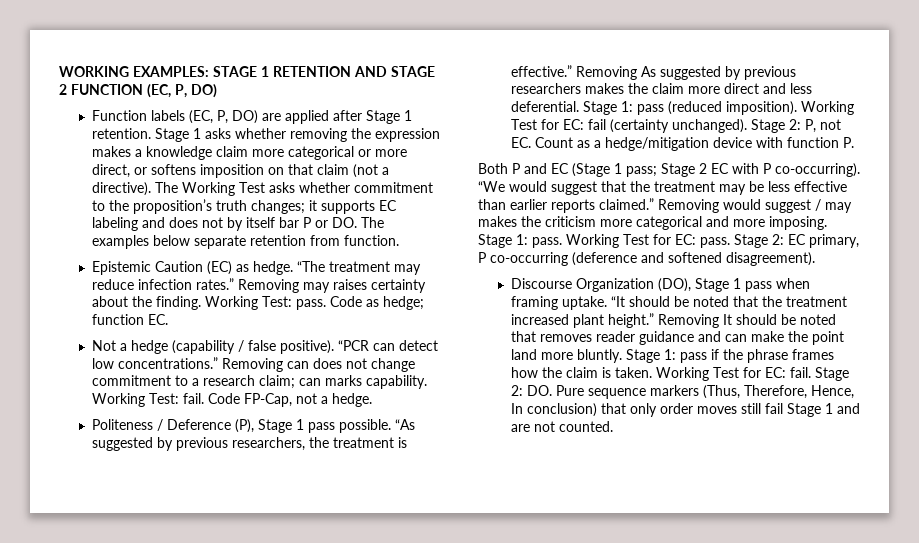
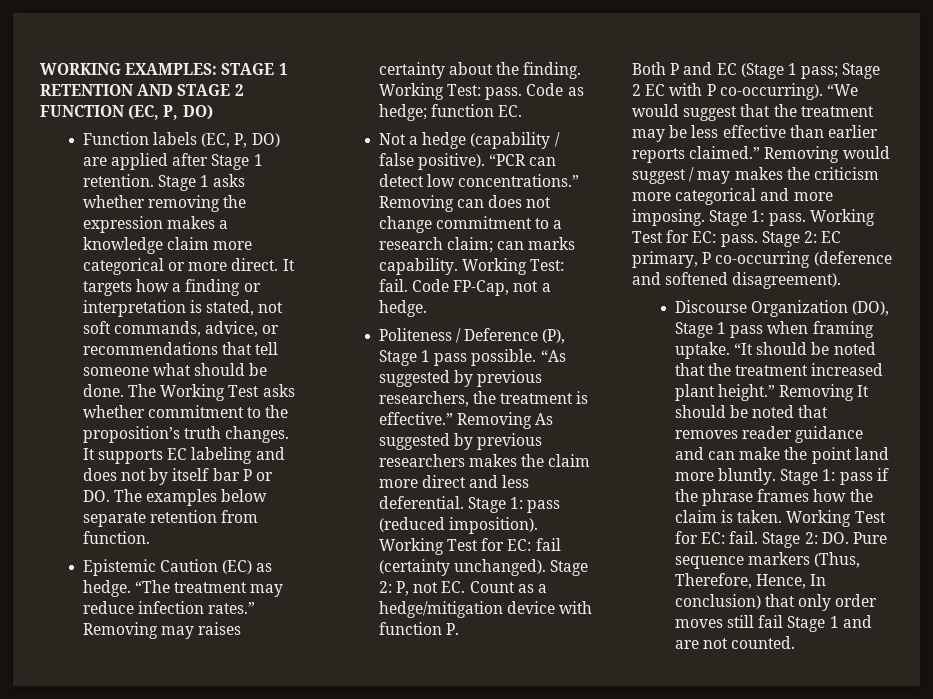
- Stage 1 asks whether removing the expression makes a knowledge claim more categorical or more direct, or softens imposition on that claim (not a directive).
+ Stage 1 asks whether removing the expression makes a knowledge claim more categorical or more direct. It targets how a finding or interpretation is stated, not soft commands, advice, or recommendations that tell someone what should be done.
- The Working Test asks whether commitment to the proposition’s truth changes; it supports EC labeling and does not by itself bar P or DO. The examples below separate retention from function.
+ The Working Test asks whether commitment to the proposition’s truth changes. It supports EC labeling and does not by itself bar P or DO. The examples below separate retention from function.

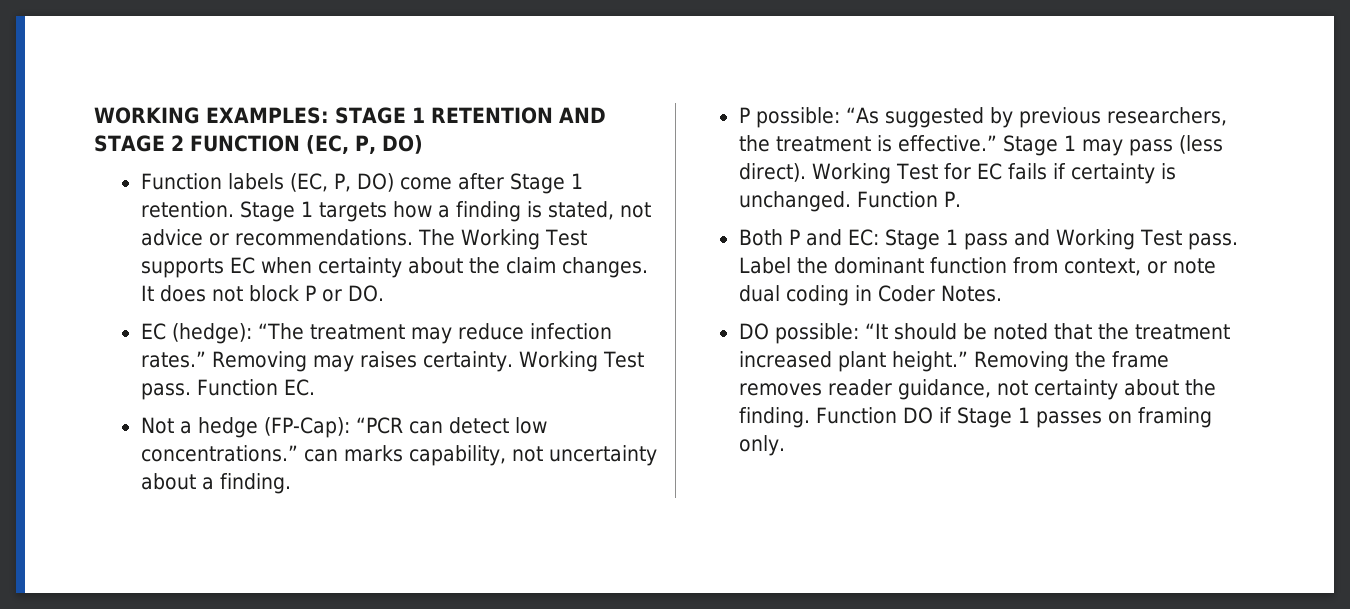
- Function labels (EC, P, DO) are applied after Stage 1 retention.
+ Function labels (EC, P, DO) come after Stage 1 retention.
- Stage 1 asks whether removing the expression makes a knowledge claim more categorical or more direct. It targets how a finding or interpretation is stated, not soft commands, advice, or recommendations that tell someone what should be done. The Working Test asks whether commitment to the proposition’s truth changes. It supports EC labeling and does not by itself bar P or DO. The examples below separate retention from function.
- Epistemic Caution (EC) as hedge. “The treatment may reduce infection rates.”
+ Stage 1 targets how a finding is stated, not advice or recommendations. The Working Test supports EC when certainty about the claim changes. It does not block P or DO.
+ EC (hedge): “The treatment may reduce infection rates.”
- Removing may raises certainty about the finding. Working Test: pass. Code as hedge; function EC.
+ Removing may raises certainty. Working Test pass. Function EC.
- Not a hedge (capability / false positive). “PCR can detect low concentrations.” Removing can does not change commitment to a research claim; can marks capability. Working Test: fail. Code FP-Cap, not a hedge.
- Politeness / Deference (P), Stage 1 pass possible. “As suggested by previous researchers, the treatment is effective.”
+ Not a hedge (FP-Cap): “PCR can detect low concentrations.” can marks capability, not uncertainty about a finding.
+ P possible: “As suggested by previous researchers, the treatment is effective.”
- Removing As suggested by previous researchers makes the claim more direct and less deferential. Stage 1: pass (reduced imposition). Working Test for EC: fail (certainty unchanged). Stage 2: P, not EC. Count as a hedge/mitigation device with function P.
- Both P and EC (Stage 1 pass; Stage 2 EC with P co-occurring). “We would suggest that the treatment may be less effective than earlier reports claimed.” Removing would suggest / may makes the criticism more categorical and more imposing. Stage 1: pass. Working Test for EC: pass. Stage 2: EC primary, P co-occurring (deference and softened disagreement).
- Discourse Organization (DO), Stage 1 pass when framing uptake. “It should be noted that the treatment increased plant height.”
+ Stage 1 may pass (less direct). Working Test for EC fails if certainty is unchanged. Function P.
+ Both P and EC: Stage 1 pass and Working Test pass. Label the dominant function from context, or note dual coding in Coder Notes.
+ DO possible: “It should be noted that the treatment increased plant height.”
- Removing It should be noted that removes reader guidance and can make the point land more bluntly. Stage 1: pass if the phrase frames how the claim is taken. Working Test for EC: fail. Stage 2: DO. Pure sequence markers (Thus, Therefore, Hence, In conclusion) that only order moves still fail Stage 1 and are not counted.
+ Removing the frame removes reader guidance, not certainty about the finding. Function DO if Stage 1 passes on framing only.

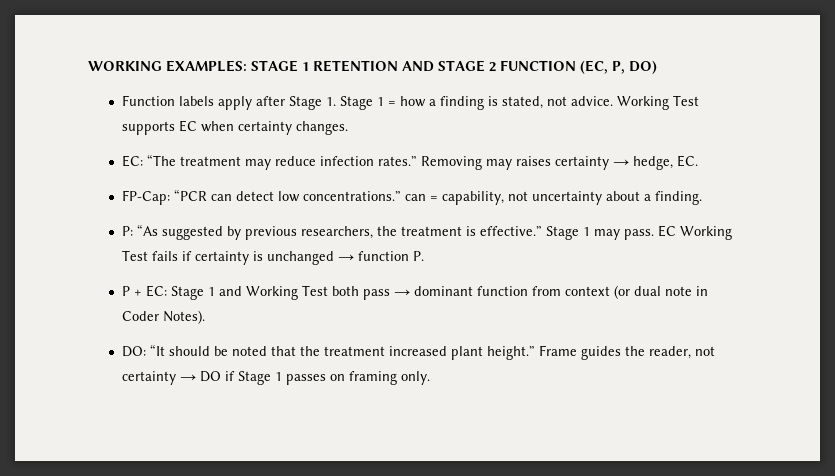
- Function labels (EC, P, DO) come after Stage 1 retention. Stage 1 targets how a finding is stated, not advice or recommendations. The Working Test supports EC when certainty about the claim changes. It does not block P or DO.
- EC (hedge): “The treatment may reduce infection rates.”
+ Function labels apply after Stage 1. Stage 1 = how a finding is stated, not advice. Working Test supports EC when certainty changes.
+ EC: “The treatment may reduce infection rates.”
- Removing may raises certainty. Working Test pass. Function EC.
- Not a hedge (FP-Cap): “PCR can detect low concentrations.” can marks capability, not uncertainty about a finding.
+ Removing may raises certainty → hedge, EC.
+ FP-Cap: “PCR can detect low concentrations.” can = capability, not uncertainty about a finding.
- P possible: “As suggested by previous researchers, the treatment is effective.”
+ P: “As suggested by previous researchers, the treatment is effective.”
- Stage 1 may pass (less direct). Working Test for EC fails if certainty is unchanged. Function P.
- Both P and EC: Stage 1 pass and Working Test pass. Label the dominant function from context, or note dual coding in Coder Notes.
- DO possible: “It should be noted that the treatment increased plant height.”
+ Stage 1 may pass. EC Working Test fails if certainty is unchanged → function P.
+ P + EC: Stage 1 and Working Test both pass → dominant function from context (or dual note in Coder Notes).
+ DO: “It should be noted that the treatment increased plant height.”
- Removing the frame removes reader guidance, not certainty about the finding. Function DO if Stage 1 passes on framing only.
+ Frame guides the reader, not certainty → DO if Stage 1 passes on framing only.

